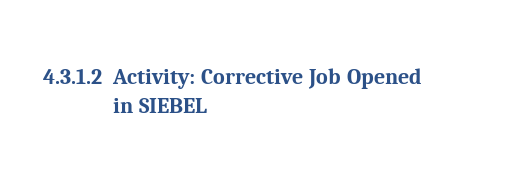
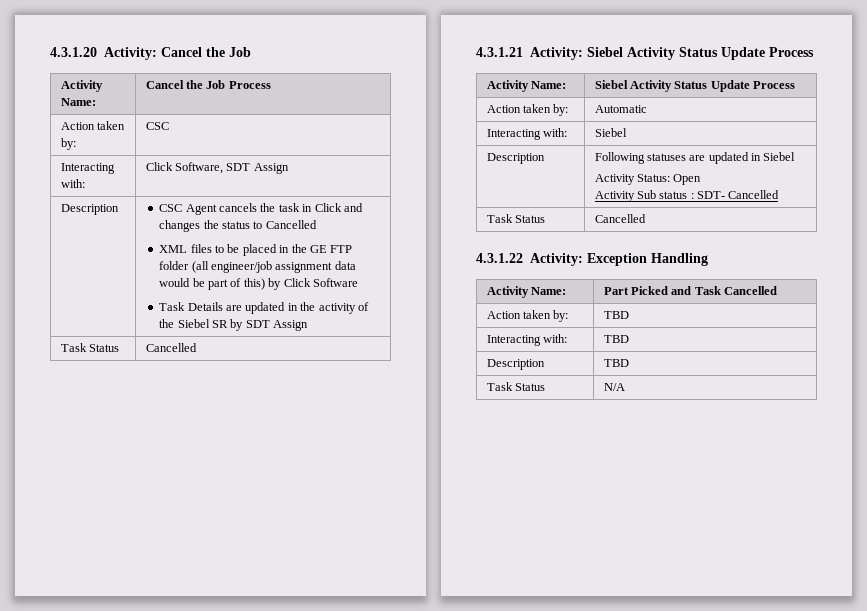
- 4.3.1.2 Activity: Corrective Job Opened in SIEBEL
+ 4.3.1.20 Activity: Cancel the Job
+ Activity Name: | Cancel the Job Process
+ Action taken by: | CSC
+ Interacting with: | Click Software, SDT Assign
+ Description | CSC Agent cancels the task in Click and changes the status to Cancelled
+ XML files to be placed in the GE FTP folder (all engineer/job assignment data would be part of this) by Click Software
+ Task Details are updated in the activity of the Siebel SR by SDT Assign
+ Task Status | Cancelled
+ 4.3.1.21 Activity: Siebel Activity Status Update Process
+ Activity Name: | Siebel Activity Status Update Process
+ Action taken by: | Automatic
+ Interacting with: | Siebel
+ Description | Following statuses are updated in Siebel
+ Activity Status: Open
+ Activity Sub status : SDT- Cancelled
+ Task Status | Cancelled
+ 4.3.1.22 Activity: Exception Handling
+ Activity Name: | Part Picked and Task Cancelled
+ Action taken by: | TBD
+ Interacting with: | TBD
+ Description | TBD
+ Task Status | N/A

